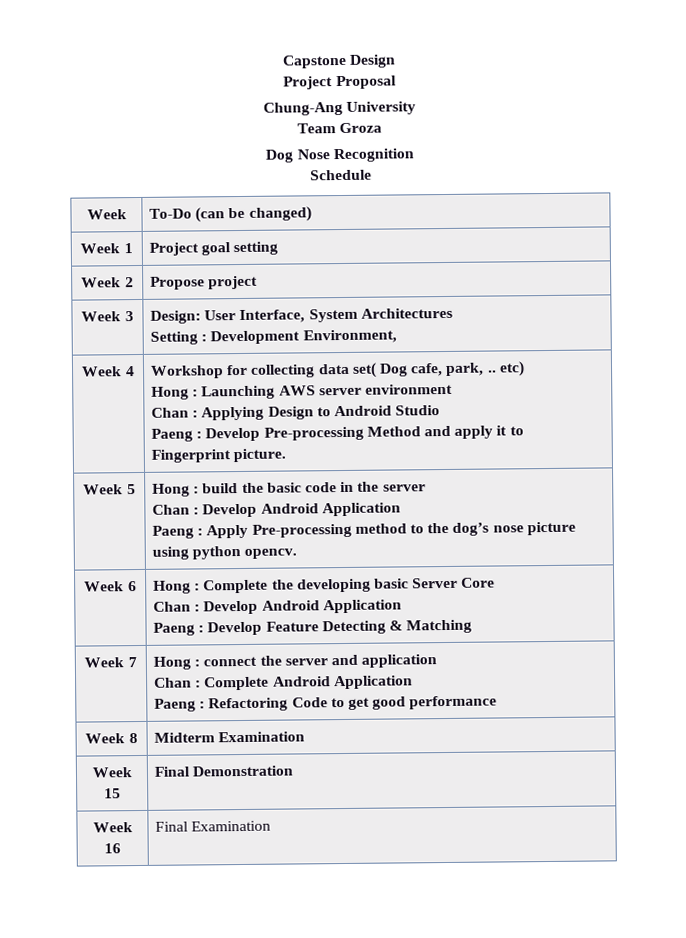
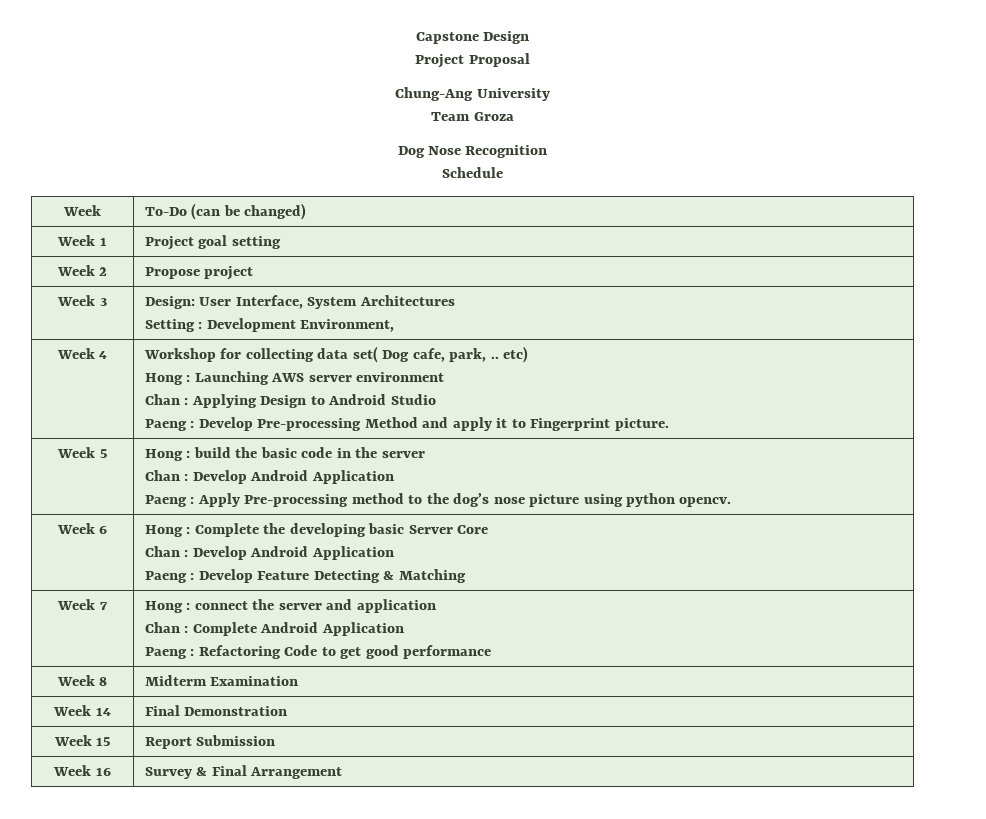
- Week 15 | Final Demonstration
+ Week 14 | Final Demonstration
- Week 16 | Final Examination
+ Week 15 | Report Submission
+ Week 16 | Survey & Final Arrangement

